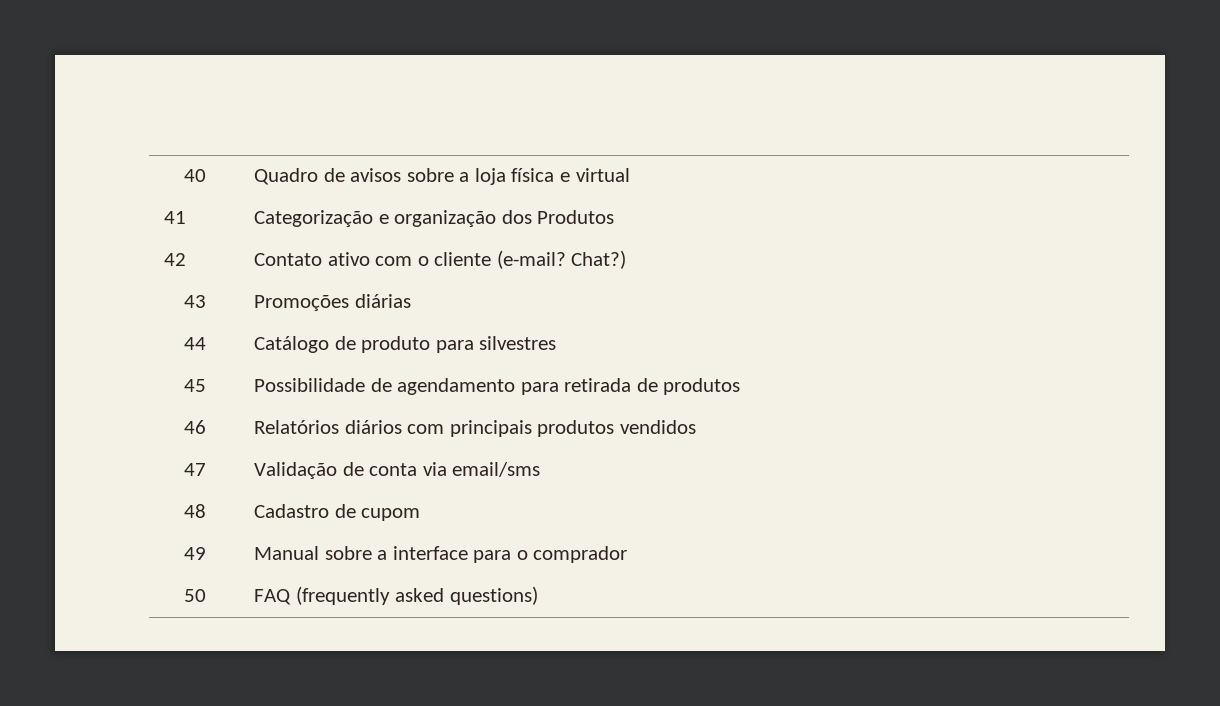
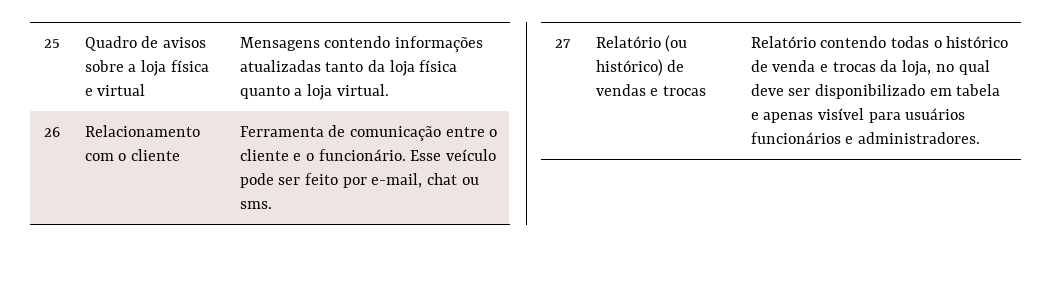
- 40 | Quadro de avisos sobre a loja física e virtual
- 41 | Categorização e organização dos Produtos
- 42 | Contato ativo com o cliente (e-mail? Chat?)
- 43 | Promoções diárias
- 44 | Catálogo de produto para silvestres
- 45 | Possibilidade de agendamento para retirada de produtos
- 46 | Relatórios diários com principais produtos vendidos
- 47 | Validação de conta via email/sms
- 48 | Cadastro de cupom
- 49 | Manual sobre a interface para o comprador
- 50 | FAQ (frequently asked questions)
+ 25 | Quadro de avisos sobre a loja física e virtual | Mensagens contendo informações atualizadas tanto da loja física quanto a loja virtual.
+ 26 | Relacionamento com o cliente | Ferramenta de comunicação entre o cliente e o funcionário. Esse veículo pode ser feito por e-mail, chat ou sms.
+ 27 | Relatório (ou histórico) de vendas e trocas | Relatório contendo todas o histórico de venda e trocas da loja, no qual deve ser disponibilizado em tabela e apenas visível para usuários funcionários e administradores.

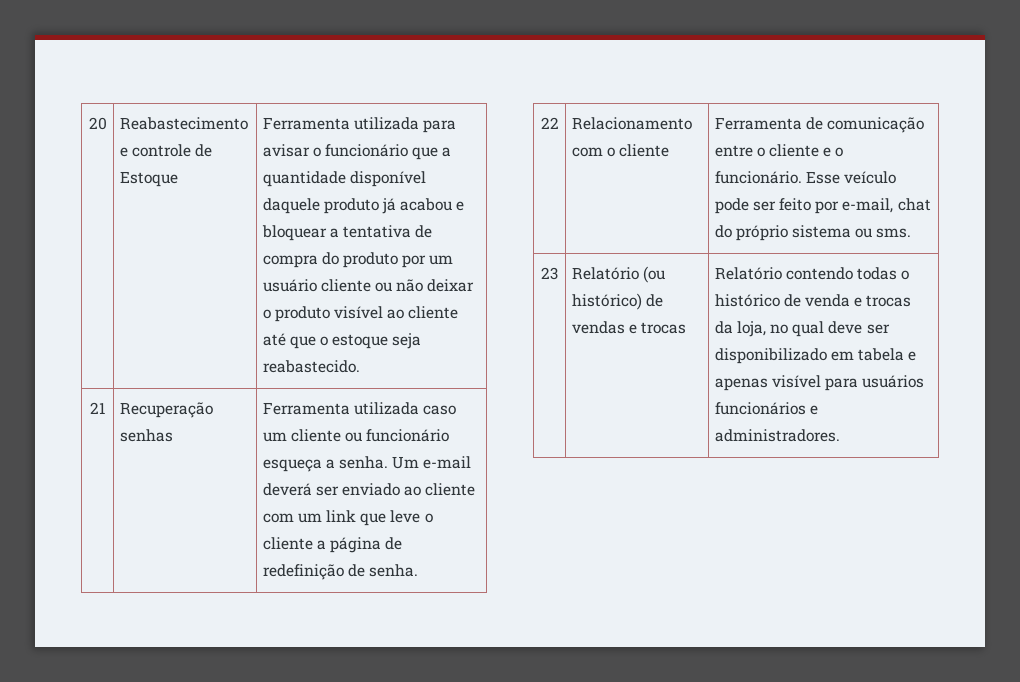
- 25 | Quadro de avisos sobre a loja física e virtual | Mensagens contendo informações atualizadas tanto da loja física quanto a loja virtual.
- 26 | Relacionamento com o cliente | Ferramenta de comunicação entre o cliente e o funcionário. Esse veículo pode ser feito por e-mail, chat ou sms.
+ 20 | Reabastecimento e controle de Estoque | Ferramenta utilizada para avisar o funcionário que a quantidade disponível daquele produto já acabou e bloquear a tentativa de compra do produto por um usuário cliente ou não deixar o produto visível ao cliente até que o estoque seja reabastecido.
+ 21 | Recuperação senhas | Ferramenta utilizada caso um cliente ou funcionário esqueça a senha. Um e-mail deverá ser enviado ao cliente com um link que leve o cliente a página de redefinição de senha.
+ 22 | Relacionamento com o cliente | Ferramenta de comunicação entre o cliente e o funcionário. Esse veículo pode ser feito por e-mail, chat do próprio sistema ou sms.
- 27 | Relatório (ou histórico) de vendas e trocas | Relatório contendo todas o histórico de venda e trocas da loja, no qual deve ser disponibilizado em tabela e apenas visível para usuários funcionários e administradores.
+ 23 | Relatório (ou histórico) de vendas e trocas | Relatório contendo todas o histórico de venda e trocas da loja, no qual deve ser disponibilizado em tabela e apenas visível para usuários funcionários e administradores.

